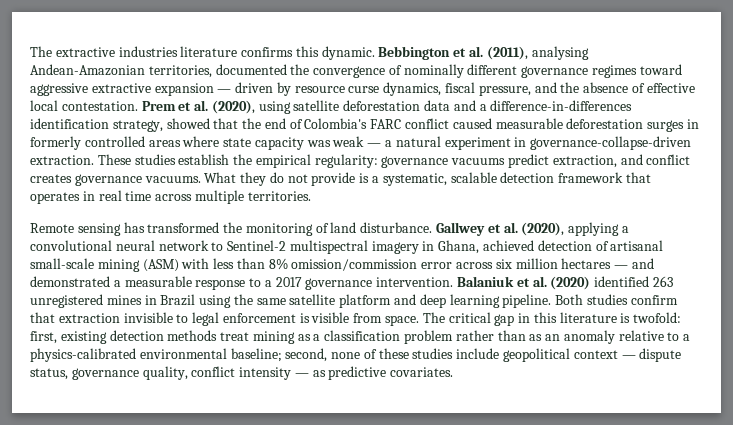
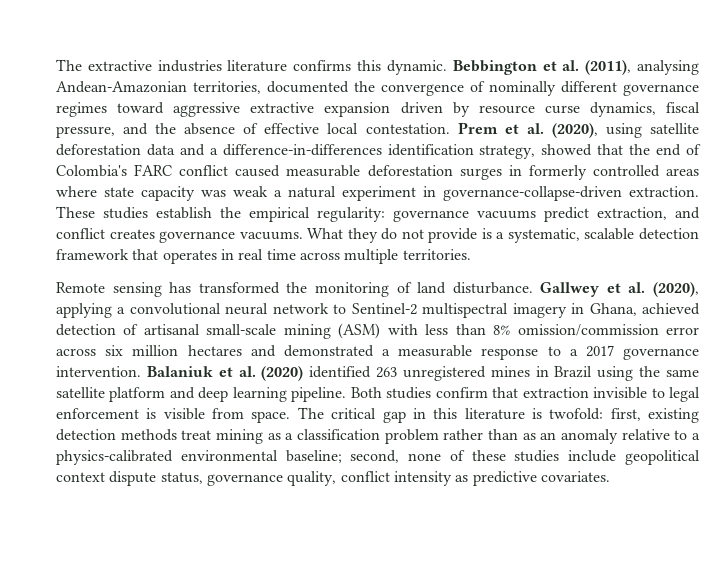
- Bebbington et al. (2011), analysing Andean-Amazonian territories, documented the convergence of nominally different governance regimes toward aggressive extractive expansion — driven by resource curse dynamics, fiscal pressure, and the absence of effective local contestation.
+ Bebbington et al. (2011), analysing Andean-Amazonian territories, documented the convergence of nominally different governance regimes toward aggressive extractive expansion driven by resource curse dynamics, fiscal pressure, and the absence of effective local contestation.
- Prem et al. (2020), using satellite deforestation data and a difference-in-differences identification strategy, showed that the end of Colombia's FARC conflict caused measurable deforestation surges in formerly controlled areas where state capacity was weak — a natural experiment in governance-collapse-driven extraction.
+ Prem et al. (2020), using satellite deforestation data and a difference-in-differences identification strategy, showed that the end of Colombia's FARC conflict caused measurable deforestation surges in formerly controlled areas where state capacity was weak a natural experiment in governance-collapse-driven extraction.
- Gallwey et al. (2020), applying a convolutional neural network to Sentinel-2 multispectral imagery in Ghana, achieved detection of artisanal small-scale mining (ASM) with less than 8% omission/commission error across six million hectares — and demonstrated a measurable response to a 2017 governance intervention.
+ Gallwey et al. (2020), applying a convolutional neural network to Sentinel-2 multispectral imagery in Ghana, achieved detection of artisanal small-scale mining (ASM) with less than 8% omission/commission error across six million hectares and demonstrated a measurable response to a 2017 governance intervention.
- The critical gap in this literature is twofold: first, existing detection methods treat mining as a classification problem rather than as an anomaly relative to a physics-calibrated environmental baseline; second, none of these studies include geopolitical context — dispute status, governance quality, conflict intensity — as predictive covariates.
+ The critical gap in this literature is twofold: first, existing detection methods treat mining as a classification problem rather than as an anomaly relative to a physics-calibrated environmental baseline; second, none of these studies include geopolitical context dispute status, governance quality, conflict intensity as predictive covariates.

